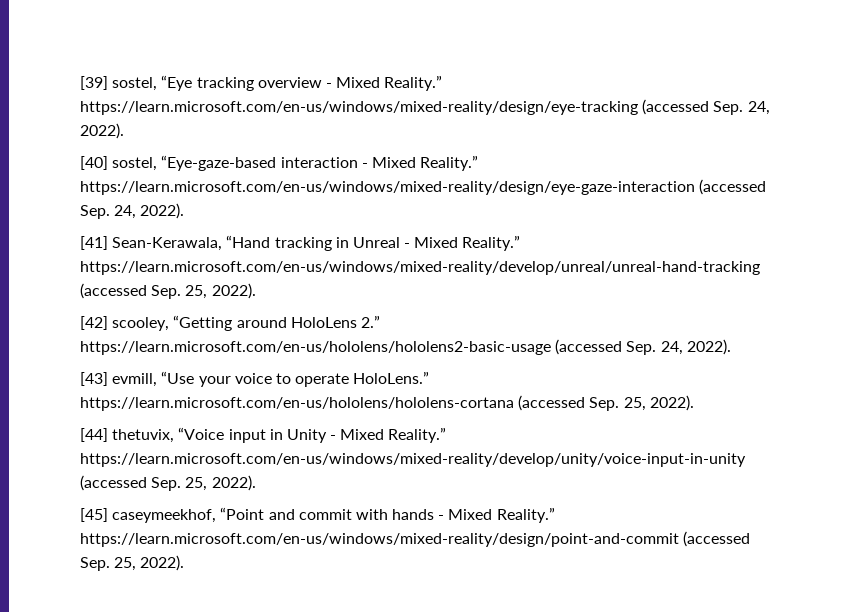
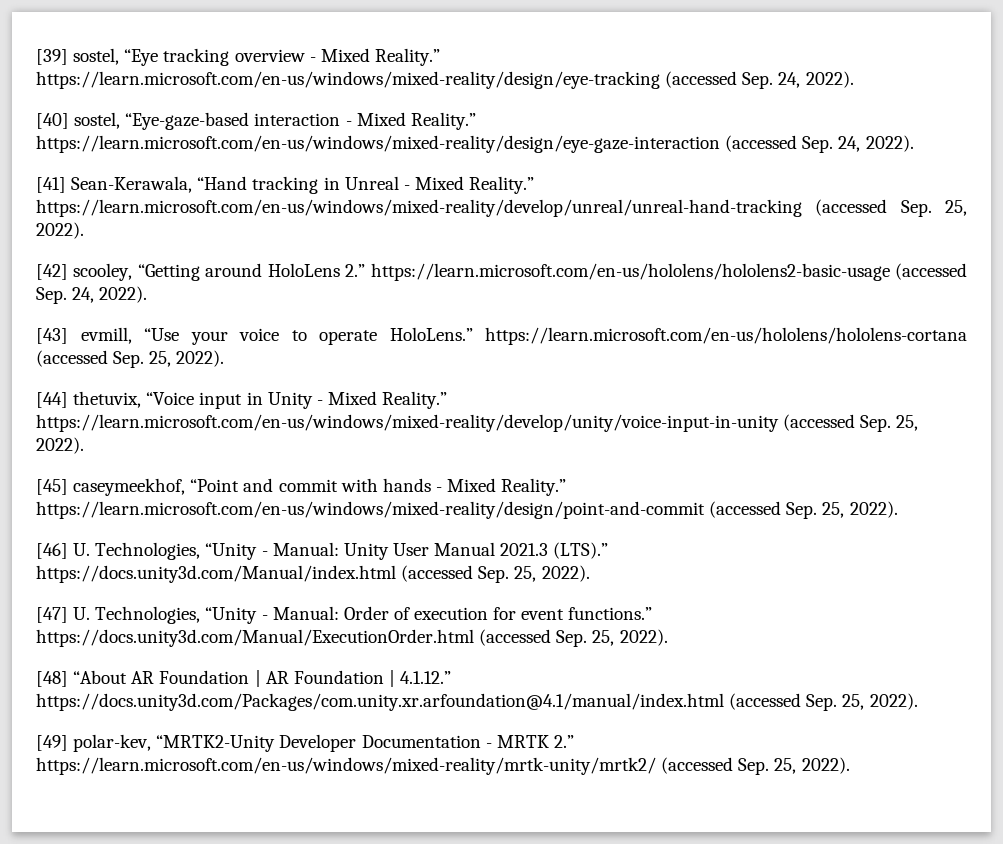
+ [46] U. Technologies, “Unity - Manual: Unity User Manual 2021.3 (LTS).” https://docs.unity3d.com/Manual/index.html (accessed Sep. 25, 2022).
+ [47] U. Technologies, “Unity - Manual: Order of execution for event functions.” https://docs.unity3d.com/Manual/ExecutionOrder.html (accessed Sep. 25, 2022).
+ [48] “About AR Foundation | AR Foundation | 4.1.12.” https://docs.unity3d.com/Packages/com.unity.xr.arfoundation@4.1/manual/index.html (accessed Sep. 25, 2022).
+ [49] polar-kev, “MRTK2-Unity Developer Documentation - MRTK 2.” https://learn.microsoft.com/en-us/windows/mixed-reality/mrtk-unity/mrtk2/ (accessed Sep. 25, 2022).

